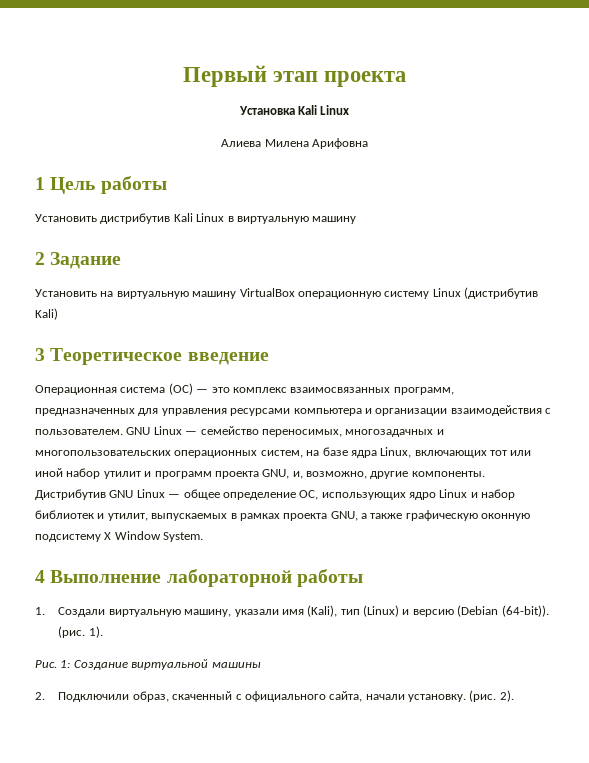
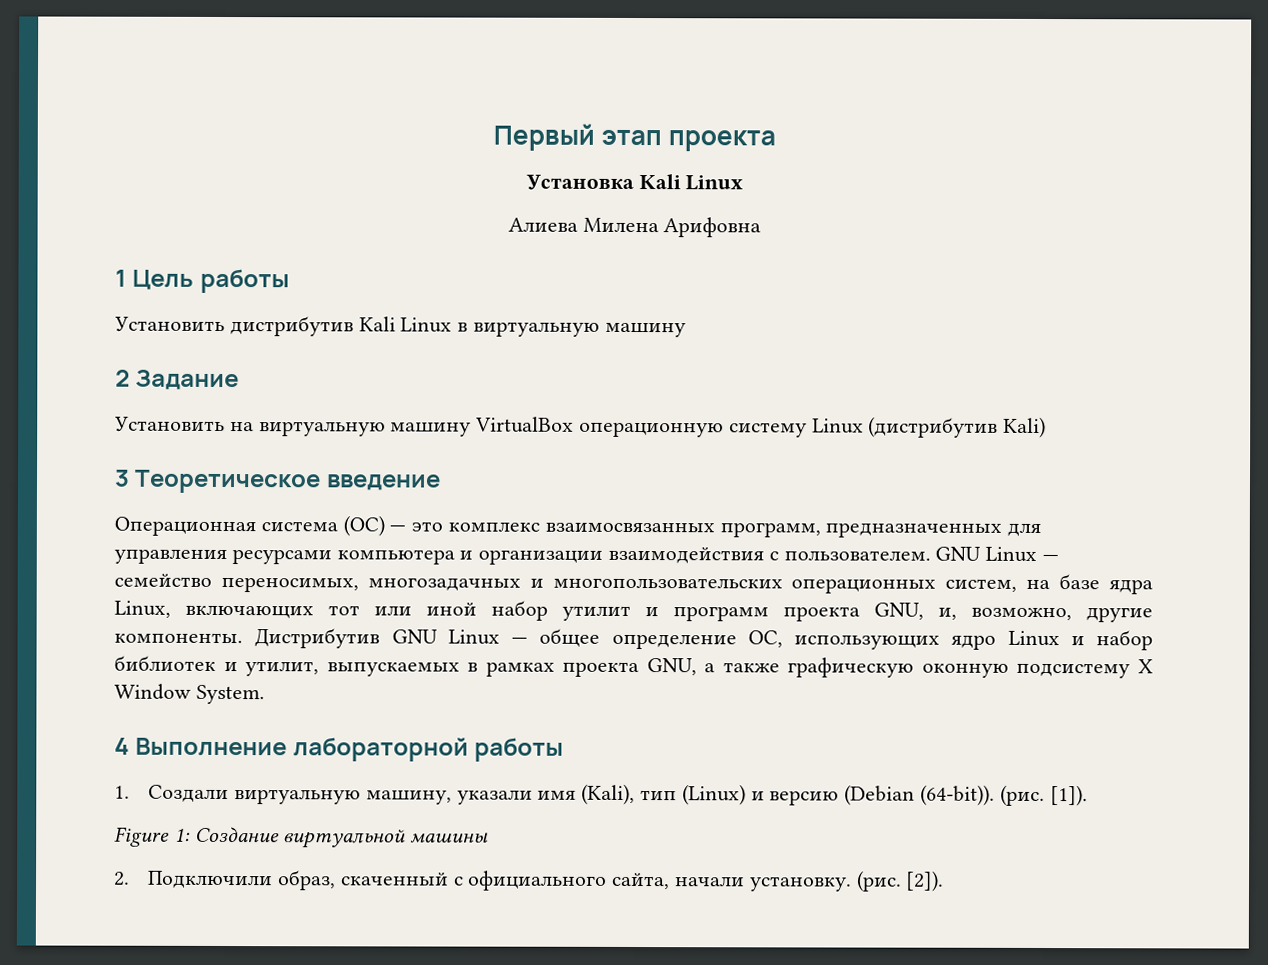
- 1).
- Рис. 1: Создание виртуальной машины
+ [1]).
+ Figure 1: Создание виртуальной машины
- 2).
+ [2]).

